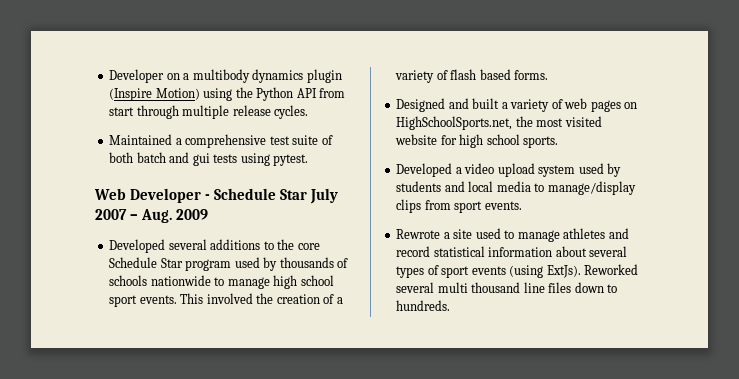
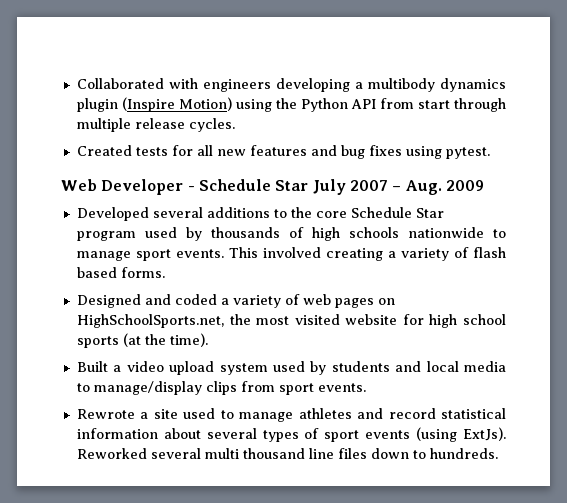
- Developer on a multibody dynamics plugin (Inspire Motion) using the Python API from start through multiple release cycles.
+ Collaborated with engineers developing a multibody dynamics plugin (Inspire Motion) using the Python API from start through multiple release cycles.
- Maintained a comprehensive test suite of both batch and gui tests using pytest.
+ Created tests for all new features and bug fixes using pytest.
- Developed several additions to the core Schedule Star program used by thousands of schools nationwide to manage high school sport events.
+ Developed several additions to the core Schedule Star program used by thousands of high schools nationwide to manage sport events.
- This involved the creation of a variety of flash based forms.
+ This involved creating a variety of flash based forms.
- Designed and built a variety of web pages on HighSchoolSports.net, the most visited website for high school sports.
- Developed a video upload system used by students and local media to manage/display clips from sport events.
+ Designed and coded a variety of web pages on HighSchoolSports.net, the most visited website for high school sports (at the time).
+ Built a video upload system used by students and local media to manage/display clips from sport events.

